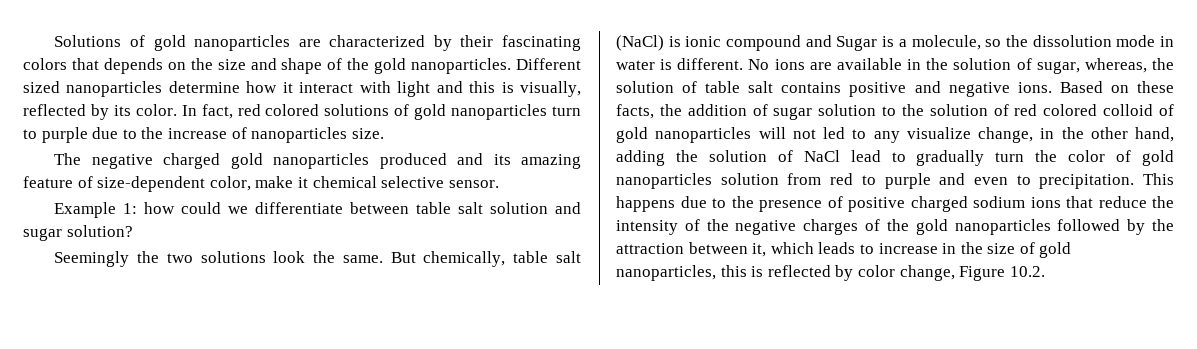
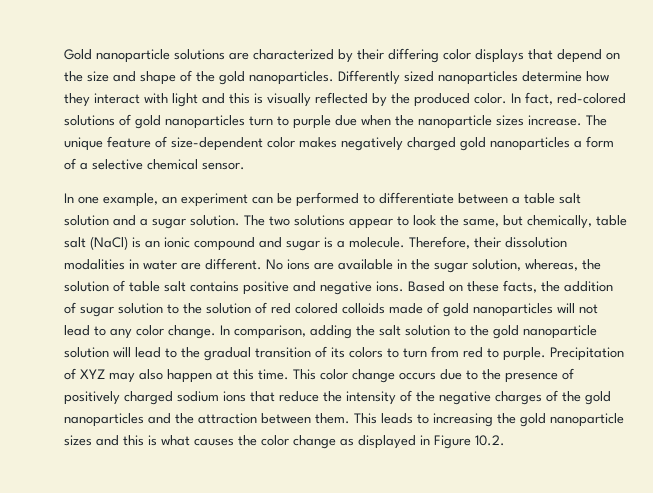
- Solutions of gold nanoparticles are characterized by their fascinating colors that depends on the size and shape of the gold nanoparticles.
+ Gold nanoparticle solutions are characterized by their differing color displays that depend on the size and shape of the gold nanoparticles.
- Different sized nanoparticles determine how it interact with light and this is visually, reflected by its color.
+ Differently sized nanoparticles determine how they interact with light and this is visually reflected by the produced color.
- In fact, red colored solutions of gold nanoparticles turn to purple due to the increase of nanoparticles size.
- The negative charged gold nanoparticles produced and its amazing feature of size-dependent color, make it chemical selective sensor.
- Example 1: how could we differentiate between table salt solution and sugar solution?
- Seemingly the two solutions look the same. But chemically, table salt (NaCl) is ionic compound and Sugar is a molecule, so the dissolution mode in water is different.
+ In fact, red-colored solutions of gold nanoparticles turn to purple due when the nanoparticle sizes increase. The unique feature of size-dependent color makes negatively charged gold nanoparticles a form of a selective chemical sensor.
+ In one example, an experiment can be performed to differentiate between a table salt solution and a sugar solution. The two solutions appear to look the same, but chemically, table salt (NaCl) is an ionic compound and sugar is a molecule. Therefore, their dissolution modalities in water are different.
- No ions are available in the solution of sugar, whereas, the solution of table salt contains positive and negative ions.
+ No ions are available in the sugar solution, whereas, the solution of table salt contains positive and negative ions.
- Based on these facts, the addition of sugar solution to the solution of red colored colloid of gold nanoparticles will not led to any visualize change, in the other hand, adding the solution of NaCl lead to gradually turn the color of gold nanoparticles solution from red to purple and even to precipitation. This happens due to the presence of positive charged sodium ions that reduce the intensity of the negative charges of the gold nanoparticles followed by the attraction between it, which leads to increase in the size of gold nanoparticles, this is reflected by color change, Figure 10.2.
+ Based on these facts, the addition of sugar solution to the solution of red colored colloids made of gold nanoparticles will not lead to any color change. In comparison, adding the salt solution to the gold nanoparticle solution will lead to the gradual transition of its colors to turn from red to purple. Precipitation of XYZ may also happen at this time. This color change occurs due to the presence of positively charged sodium ions that reduce the intensity of the negative charges of the gold nanoparticles and the attraction between them. This leads to increasing the gold nanoparticle sizes and this is what causes the color change as displayed in Figure 10.2.

